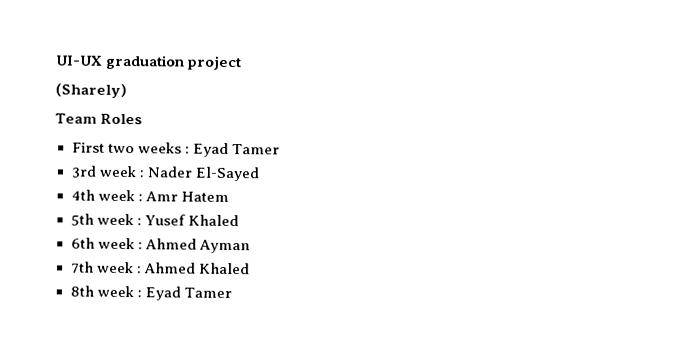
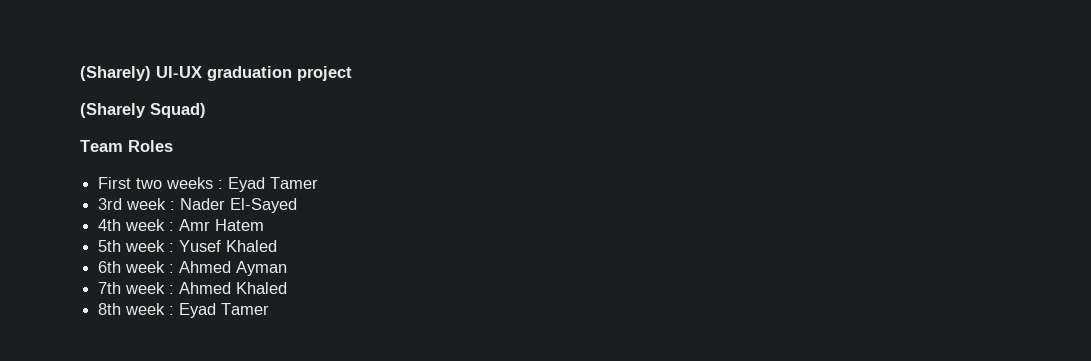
- UI-UX graduation project
+ (Sharely) UI-UX graduation project
- (Sharely)
+ (Sharely Squad)

